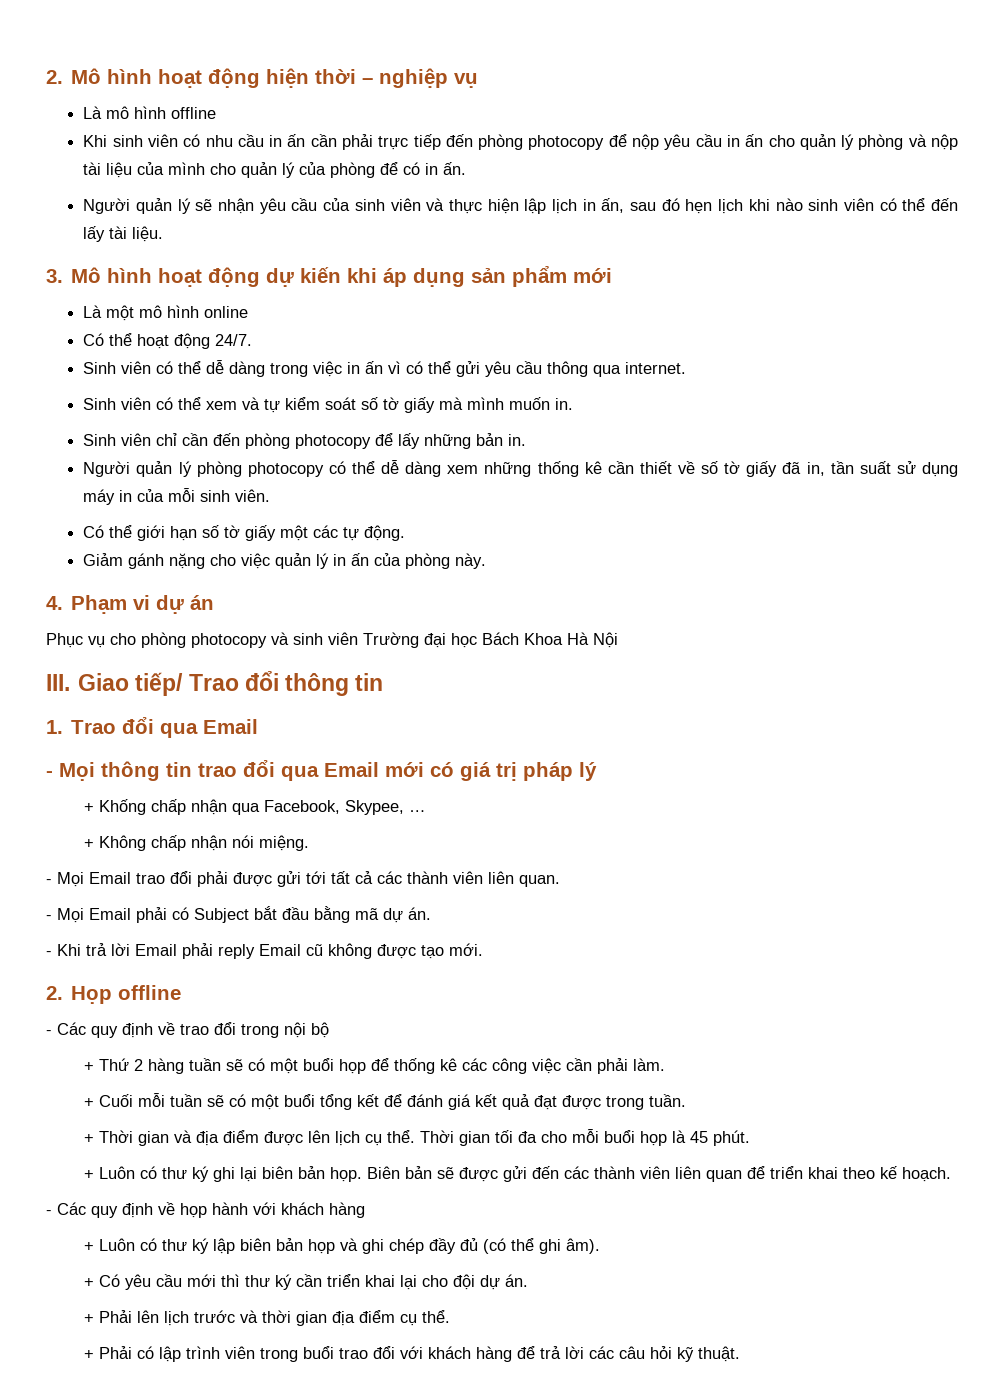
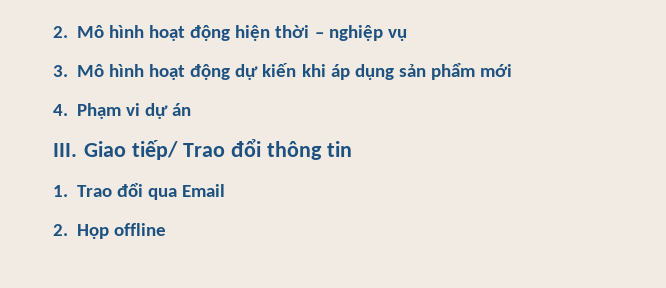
- Là mô hình offline
- Khi sinh viên có nhu cầu in ấn cần phải trực tiếp đến phòng photocopy để nộp yêu cầu in ấn cho quản lý phòng và nộp tài liệu của mình cho quản lý của phòng để có in ấn.
- Người quản lý sẽ nhận yêu cầu của sinh viên và thực hiện lập lịch in ấn, sau đó hẹn lịch khi nào sinh viên có thể đến lấy tài liệu.
- Là một mô hình online
- Có thể hoạt động 24/7.
- Sinh viên có thể dễ dàng trong việc in ấn vì có thể gửi yêu cầu thông qua internet.
- Sinh viên có thể xem và tự kiểm soát số tờ giấy mà mình muốn in.
- Sinh viên chỉ cần đến phòng photocopy để lấy những bản in.
- Người quản lý phòng photocopy có thể dễ dàng xem những thống kê cần thiết về số tờ giấy đã in, tần suất sử dụng máy in của mỗi sinh viên.
- Có thể giới hạn số tờ giấy một các tự động.
- Giảm gánh nặng cho việc quản lý in ấn của phòng này.
- Phục vụ cho phòng photocopy và sinh viên Trường đại học Bách Khoa Hà Nội
- - Mọi thông tin trao đổi qua Email mới có giá trị pháp lý
- + Khống chấp nhận qua Facebook, Skypee, …
- + Không chấp nhận nói miệng.
- - Mọi Email trao đổi phải được gửi tới tất cả các thành viên liên quan.
- - Mọi Email phải có Subject bắt đầu bằng mã dự án.
- - Khi trả lời Email phải reply Email cũ không được tạo mới.
  2. Họp offline
- - Các quy định về trao đổi trong nội bộ
- + Thứ 2 hàng tuần sẽ có một buổi họp để thống kê các công việc cần phải làm.
- + Cuối mỗi tuần sẽ có một buổi tổng kết để đánh giá kết quả đạt được trong tuần.
- + Thời gian và địa điểm được lên lịch cụ thể. Thời gian tối đa cho mỗi buổi họp là 45 phút.
- + Luôn có thư ký ghi lại biên bản họp. Biên bản sẽ được gửi đến các thành viên liên quan để triển khai theo kế hoạch.
- - Các quy định về họp hành với khách hàng
- + Luôn có thư ký lập biên bản họp và ghi chép đầy đủ (có thể ghi âm).
- + Có yêu cầu mới thì thư ký cần triển khai lại cho đội dự án.
- + Phải lên lịch trước và thời gian địa điểm cụ thể.
- + Phải có lập trình viên trong buổi trao đổi với khách hàng để trả lời các câu hỏi kỹ thuật.

